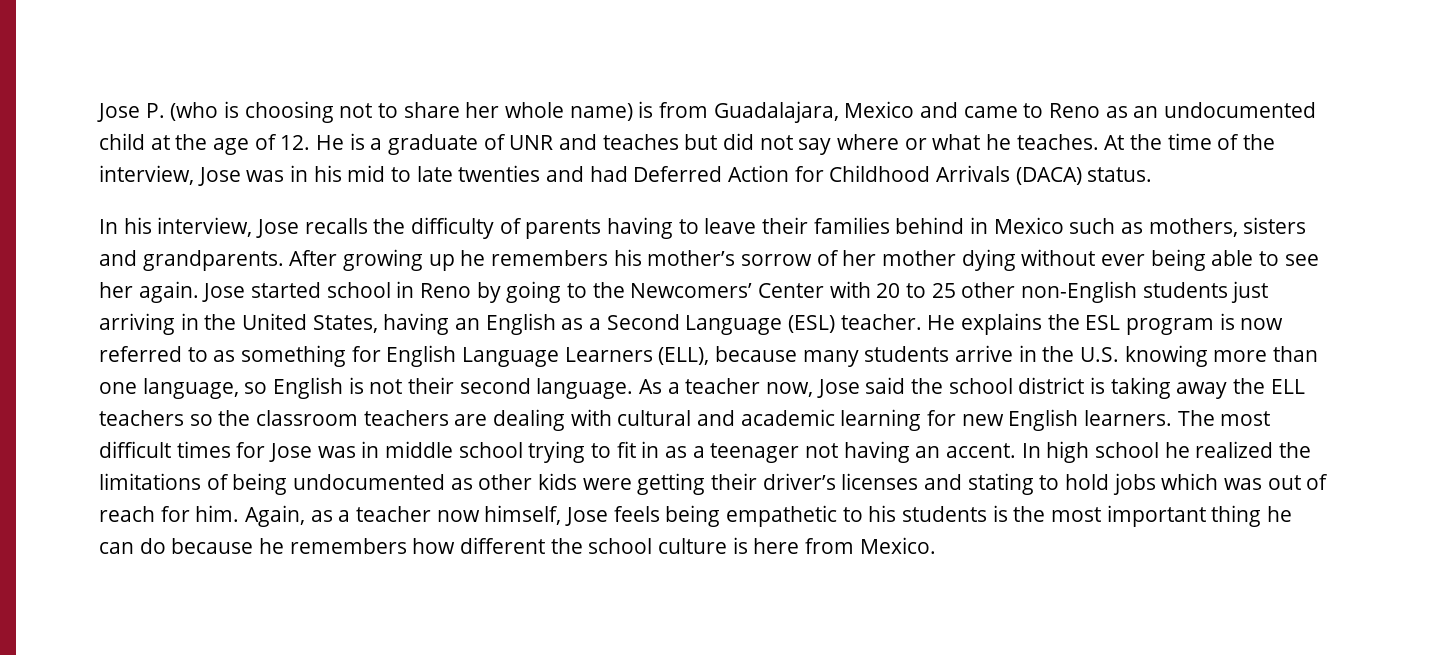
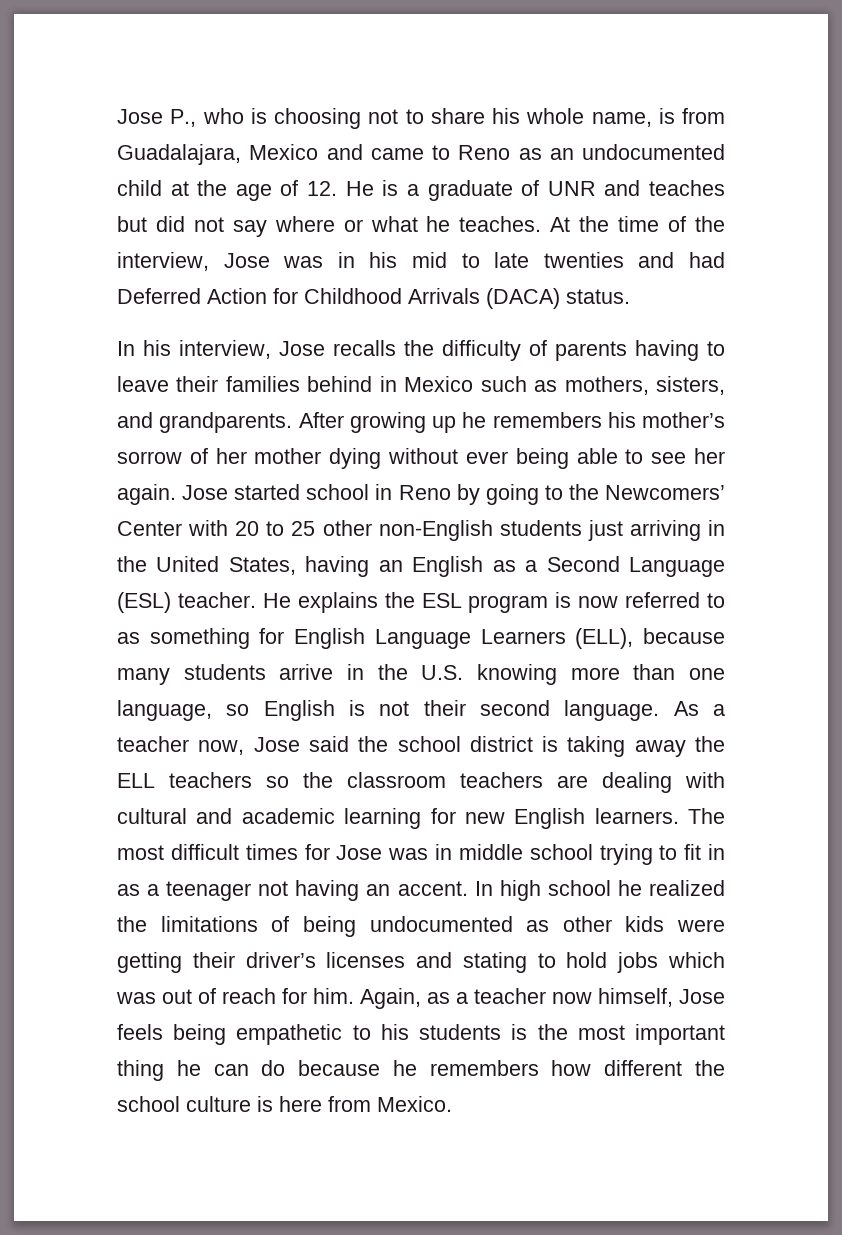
- Jose P. (who is choosing not to share her whole name) is from Guadalajara, Mexico and came to Reno as an undocumented child at the age of 12. He is a graduate of UNR and teaches but did not say where or what he teaches.
+ Jose P., who is choosing not to share his whole name, is from Guadalajara, Mexico and came to Reno as an undocumented child at the age of 12. He is a graduate of UNR and teaches but did not say where or what he teaches.
- In his interview, Jose recalls the difficulty of parents having to leave their families behind in Mexico such as mothers, sisters and grandparents.
+ In his interview, Jose recalls the difficulty of parents having to leave their families behind in Mexico such as mothers, sisters, and grandparents.

